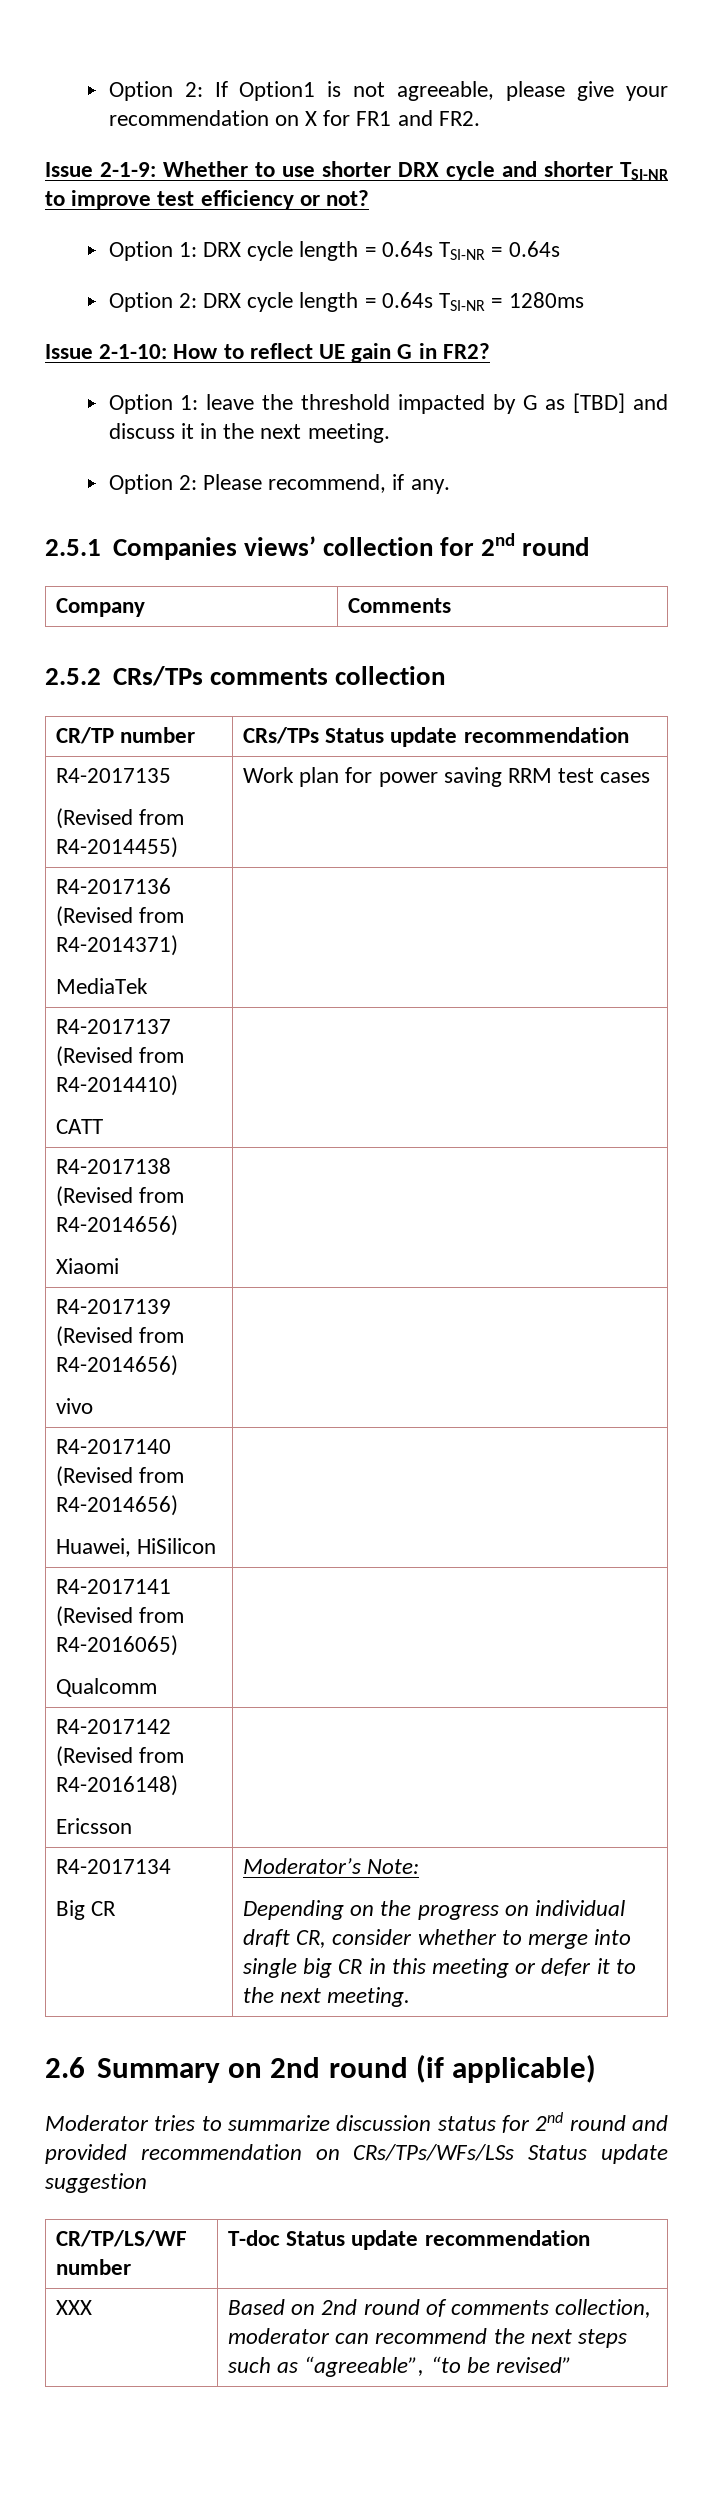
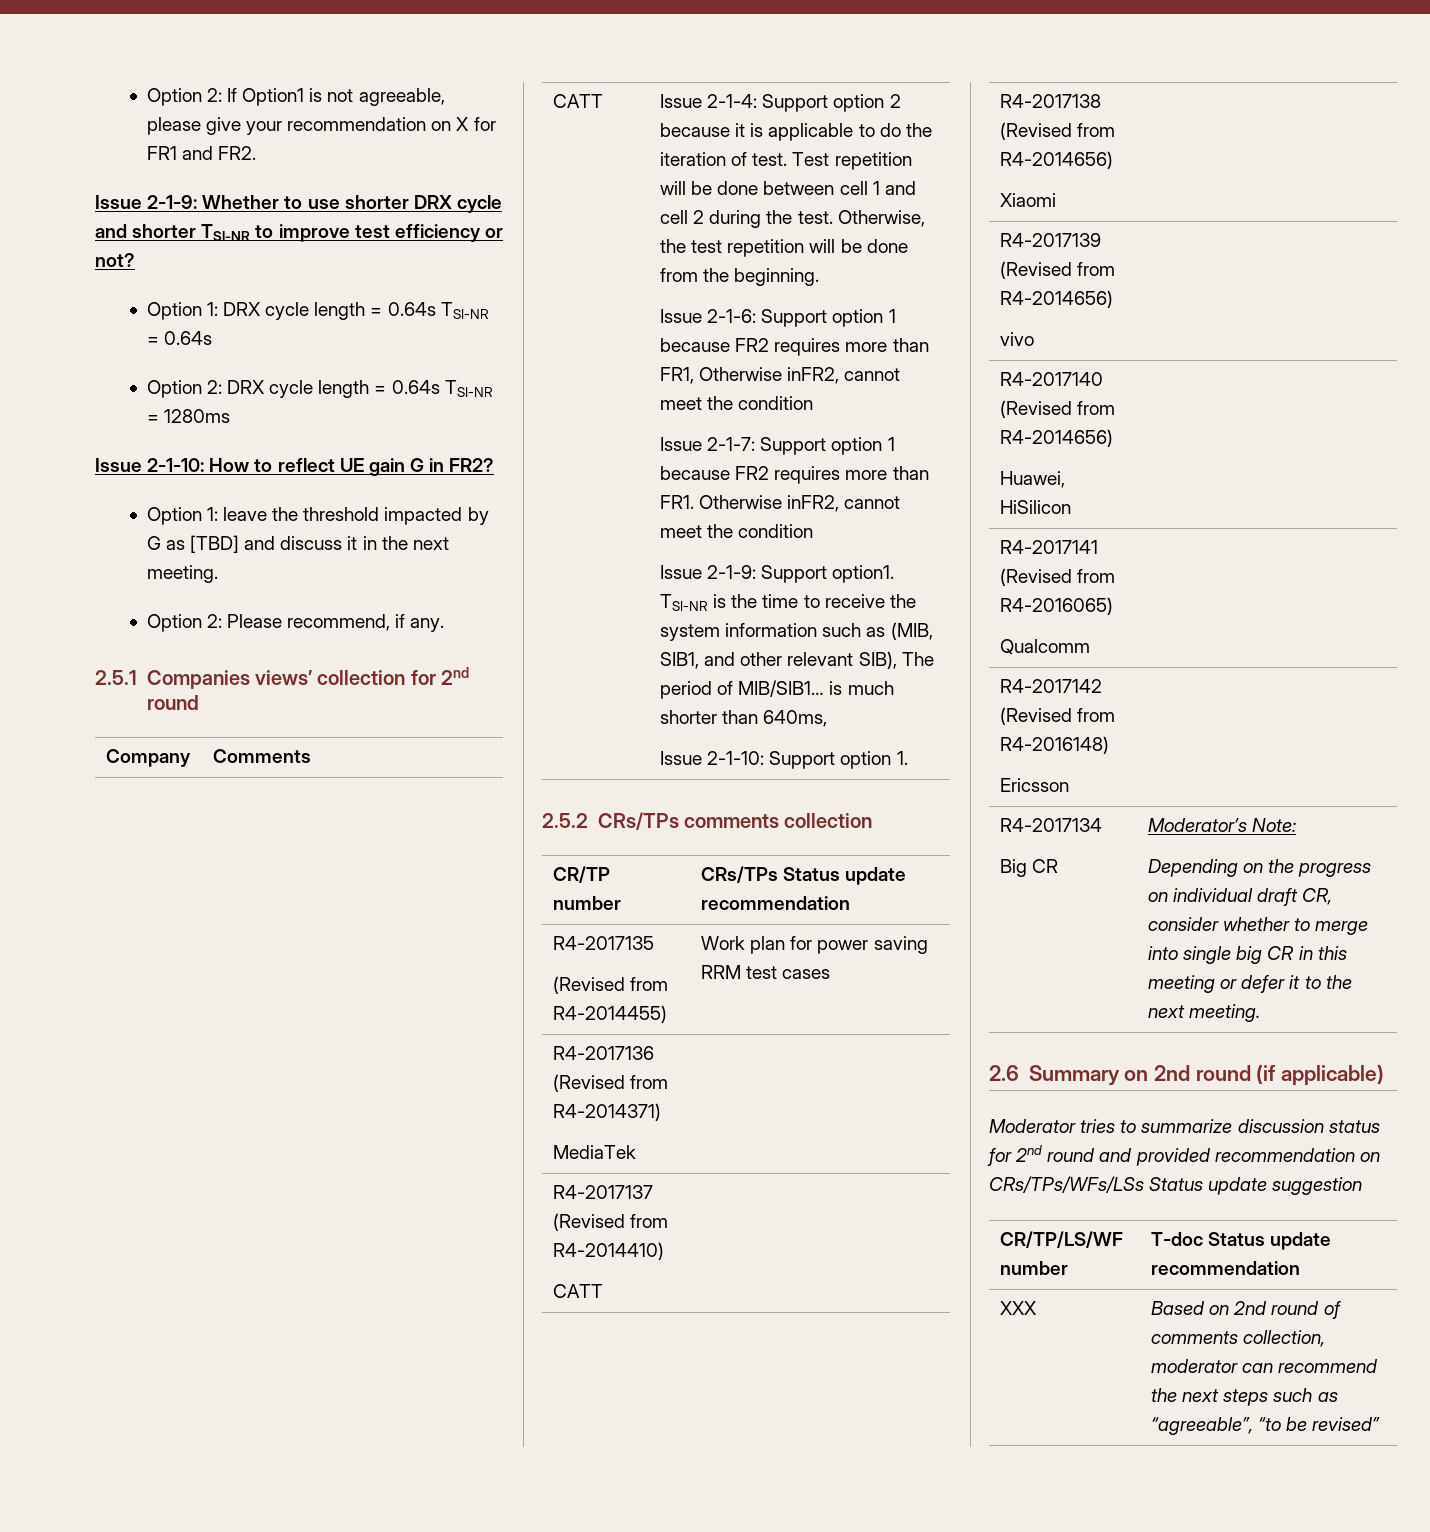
+ CATT | Issue 2-1-4: Support option 2 because it is applicable to do the iteration of test. Test repetition will be done between cell 1 and cell 2 during the test. Otherwise, the test repetition will be done from the beginning.
+ Issue 2-1-6: Support option 1 because FR2 requires more than FR1, Otherwise inFR2, cannot meet the condition
+ Issue 2-1-7: Support option 1 because FR2 requires more than FR1. Otherwise inFR2, cannot meet the condition
+ Issue 2-1-9: Support option1. TSI-NR is the time to receive the system information such as (MIB, SIB1, and other relevant SIB), The period of MIB/SIB1… is much shorter than 640ms,
+ Issue 2-1-10: Support option 1.

